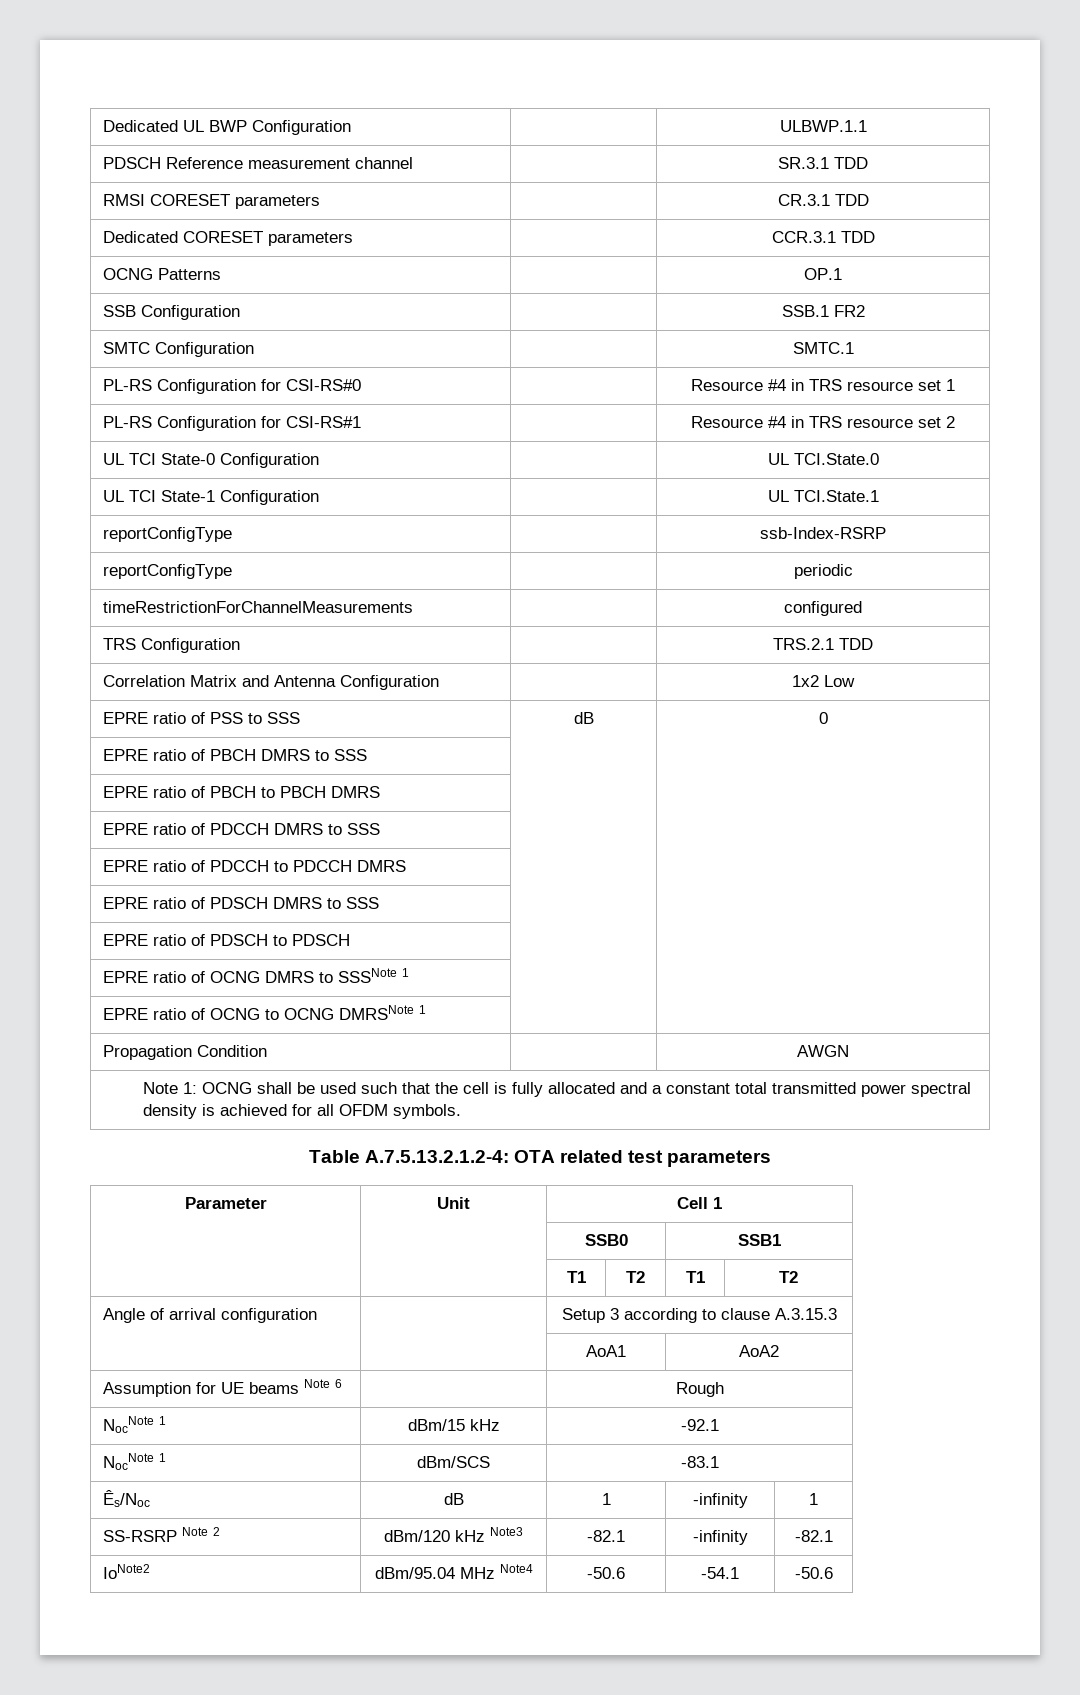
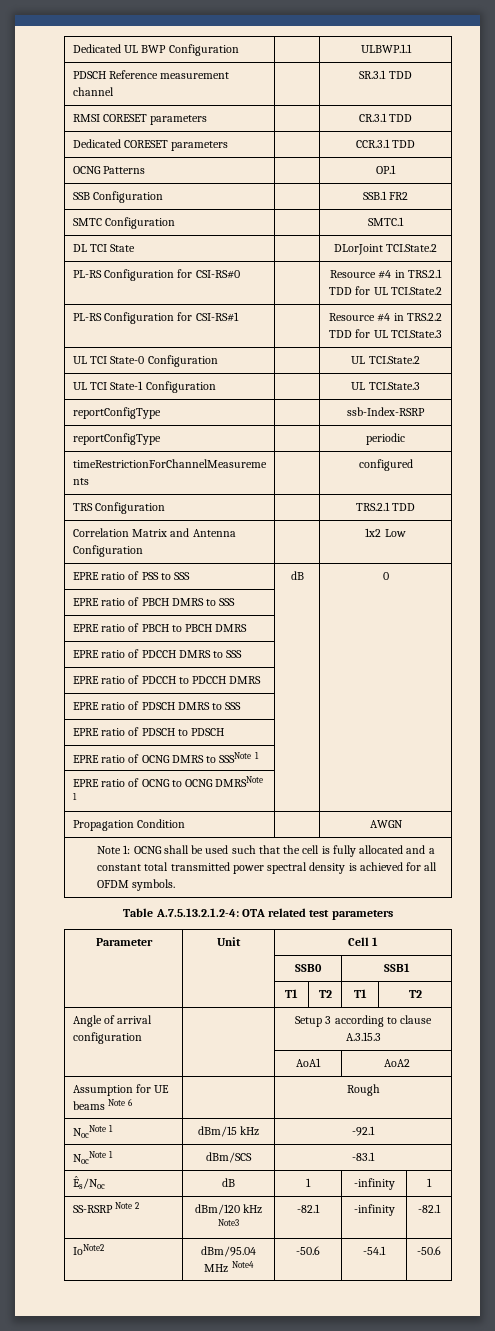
+ DL TCI State | | DLorJoint TCI.State.2
- PL-RS Configuration for CSI-RS#0 | | Resource #4 in TRS resource set 1
+ PL-RS Configuration for CSI-RS#0 | | Resource #4 in TRS.2.1 TDD for UL TCI.State.2
- PL-RS Configuration for CSI-RS#1 | | Resource #4 in TRS resource set 2
+ PL-RS Configuration for CSI-RS#1 | | Resource #4 in TRS.2.2 TDD for UL TCI.State.3
- UL TCI State-0 Configuration | | UL TCI.State.0
+ UL TCI State-0 Configuration | | UL TCI.State.2
- UL TCI State-1 Configuration | | UL TCI.State.1
+ UL TCI State-1 Configuration | | UL TCI.State.3

